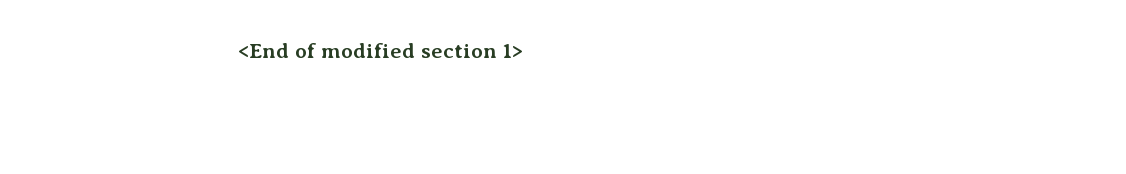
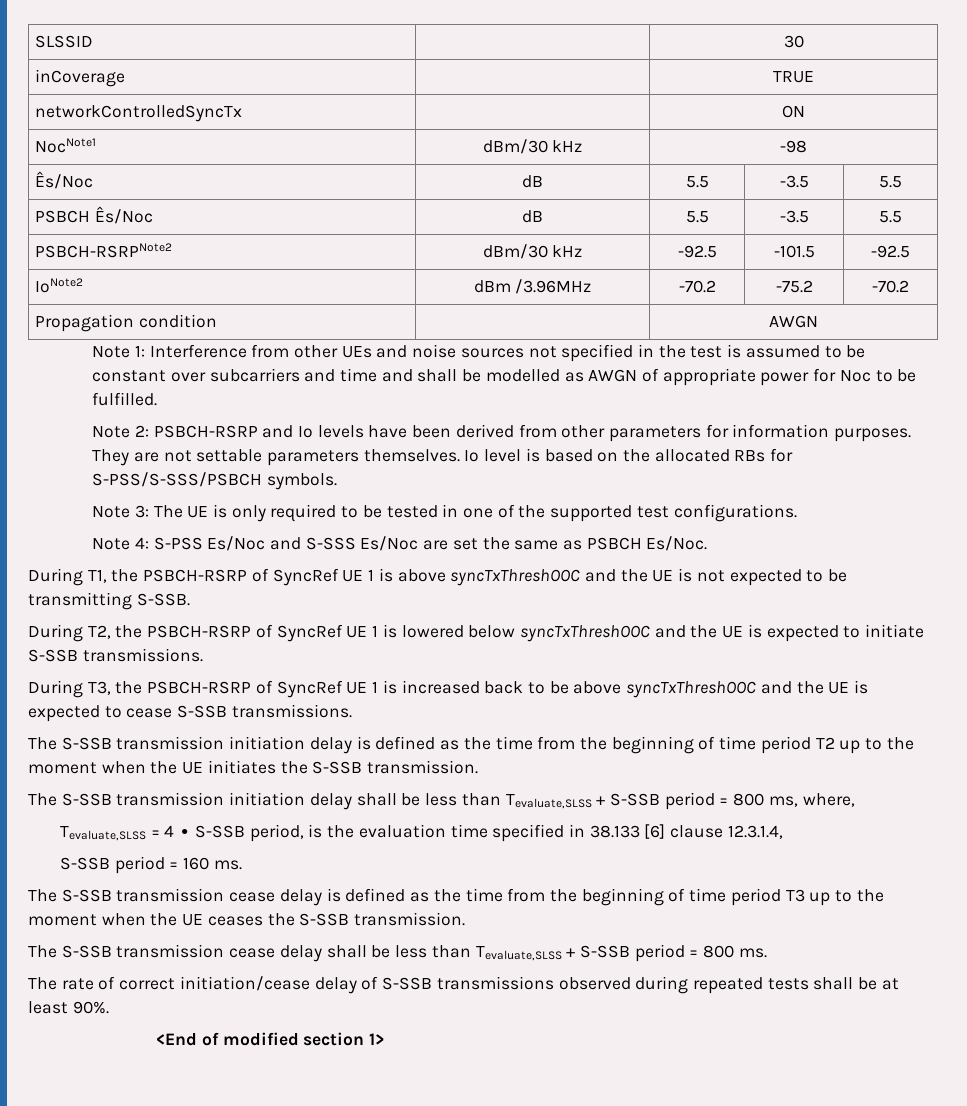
+ SLSSID | | 30
+ inCoverage | | TRUE
+ networkControlledSyncTx | | ON
+ NocNote1 | dBm/30 kHz | -98
+ Ês/Noc | dB | 5.5 | -3.5 | 5.5
+ PSBCH Ês/Noc | dB | 5.5 | -3.5 | 5.5
+ PSBCH-RSRPNote2 | dBm/30 kHz | -92.5 | -101.5 | -92.5
+ IoNote2 | dBm /3.96MHz | -70.2 | -75.2 | -70.2
+ Propagation condition | | AWGN
+ Note 1: Interference from other UEs and noise sources not specified in the test is assumed to be constant over subcarriers and time and shall be modelled as AWGN of appropriate power for Noc to be fulfilled.
+ Note 2: PSBCH-RSRP and Io levels have been derived from other parameters for information purposes. They are not settable parameters themselves. Io level is based on the allocated RBs for S-PSS/S-SSS/PSBCH symbols.
+ Note 3: The UE is only required to be tested in one of the supported test configurations.
+ Note 4: S-PSS Es/Noc and S-SSS Es/Noc are set the same as PSBCH Es/Noc.
+ During T1, the PSBCH-RSRP of SyncRef UE 1 is above syncTxThreshOOC and the UE is not expected to be transmitting S-SSB.
+ During T2, the PSBCH-RSRP of SyncRef UE 1 is lowered below syncTxThreshOOC and the UE is expected to initiate S-SSB transmissions.
+ During T3, the PSBCH-RSRP of SyncRef UE 1 is increased back to be above syncTxThreshOOC and the UE is expected to cease S-SSB transmissions.
+ The S-SSB transmission initiation delay is defined as the time from the beginning of time period T2 up to the moment when the UE initiates the S-SSB transmission.
+ The S-SSB transmission initiation delay shall be less than Tevaluate,SLSS + S-SSB period = 800 ms, where,
+ Tevaluate,SLSS = 4 ∙ S-SSB period, is the evaluation time specified in 38.133 [6] clause 12.3.1.4,
+ S-SSB period = 160 ms.
+ The S-SSB transmission cease delay is defined as the time from the beginning of time period T3 up to the moment when the UE ceases the S-SSB transmission.
+ The S-SSB transmission cease delay shall be less than Tevaluate,SLSS + S-SSB period = 800 ms.
+ The rate of correct initiation/cease delay of S-SSB transmissions observed during repeated tests shall be at least 90%.

